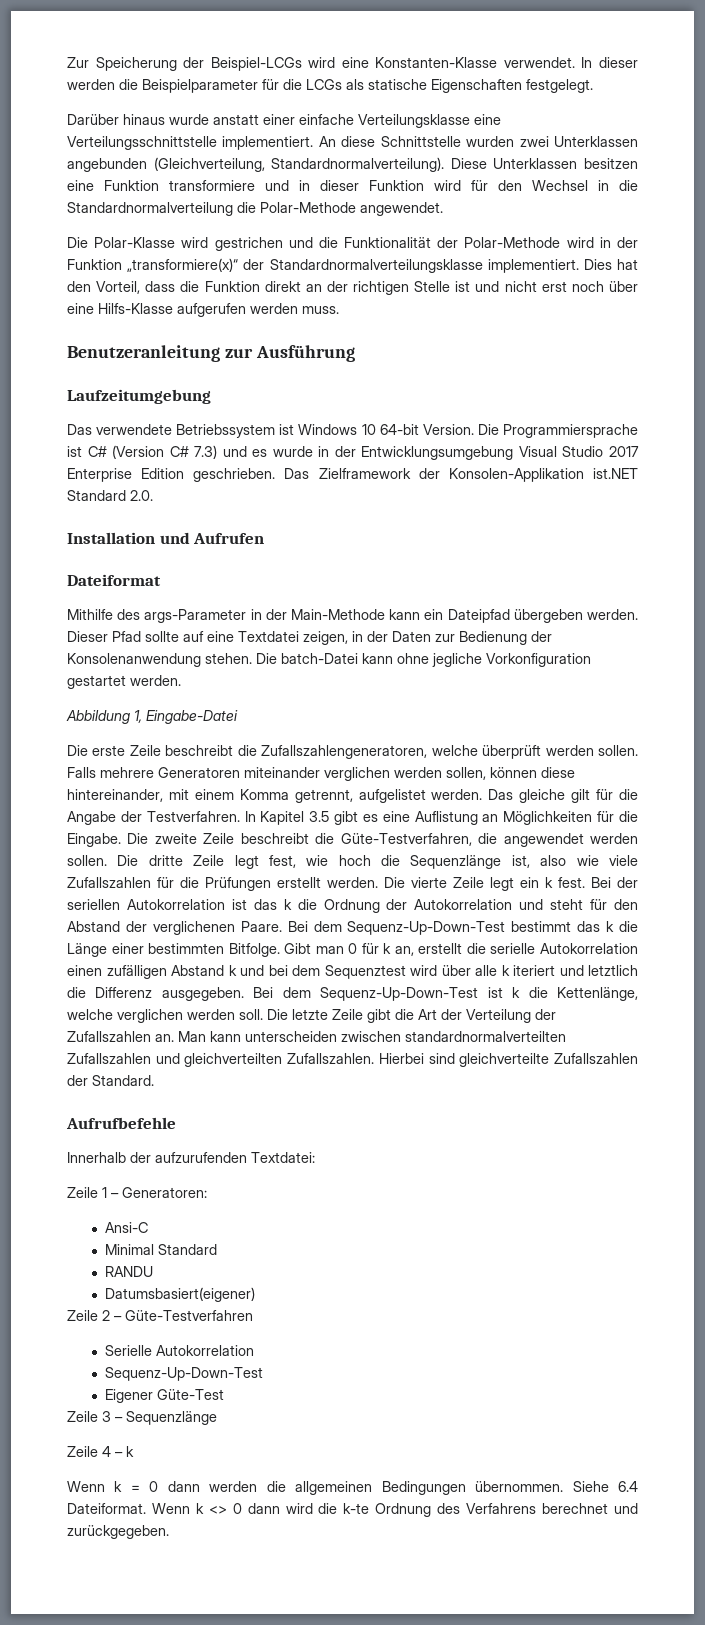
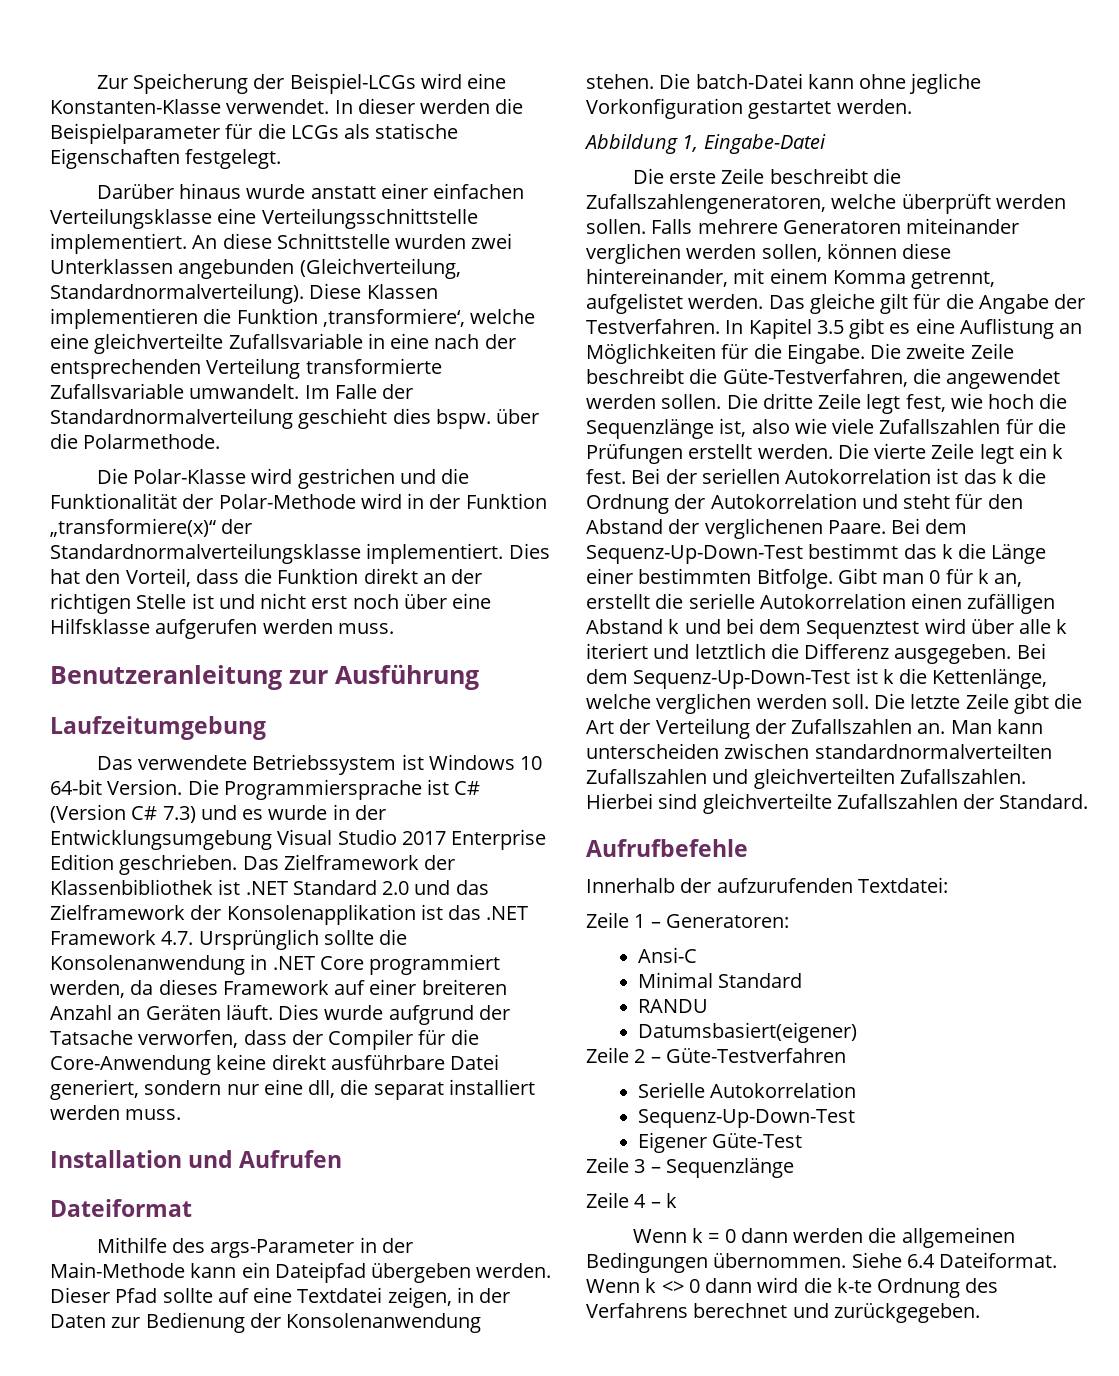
- Darüber hinaus wurde anstatt einer einfache Verteilungsklasse eine Verteilungsschnittstelle implementiert.
+ Darüber hinaus wurde anstatt einer einfachen Verteilungsklasse eine Verteilungsschnittstelle implementiert.
- Diese Unterklassen besitzen eine Funktion transformiere und in dieser Funktion wird für den Wechsel in die Standardnormalverteilung die Polar-Methode angewendet.
+ Diese Klassen implementieren die Funktion ‚transformiere‘, welche eine gleichverteilte Zufallsvariable in eine nach der entsprechenden Verteilung transformierte Zufallsvariable umwandelt. Im Falle der Standardnormalverteilung geschieht dies bspw. über die Polarmethode.
- Dies hat den Vorteil, dass die Funktion direkt an der richtigen Stelle ist und nicht erst noch über eine Hilfs-Klasse aufgerufen werden muss.
+ Dies hat den Vorteil, dass die Funktion direkt an der richtigen Stelle ist und nicht erst noch über eine Hilfsklasse aufgerufen werden muss.
- Das Zielframework der Konsolen-Applikation ist.NET Standard 2.0.
+ Das Zielframework der Klassenbibliothek ist .NET Standard 2.0 und das Zielframework der Konsolenapplikation ist das .NET Framework 4.7. Ursprünglich sollte die Konsolenanwendung in .NET Core programmiert werden, da dieses Framework auf einer breiteren Anzahl an Geräten läuft. Dies wurde aufgrund der Tatsache verworfen, dass der Compiler für die Core-Anwendung keine direkt ausführbare Datei generiert, sondern nur eine dll, die separat installiert werden muss.

